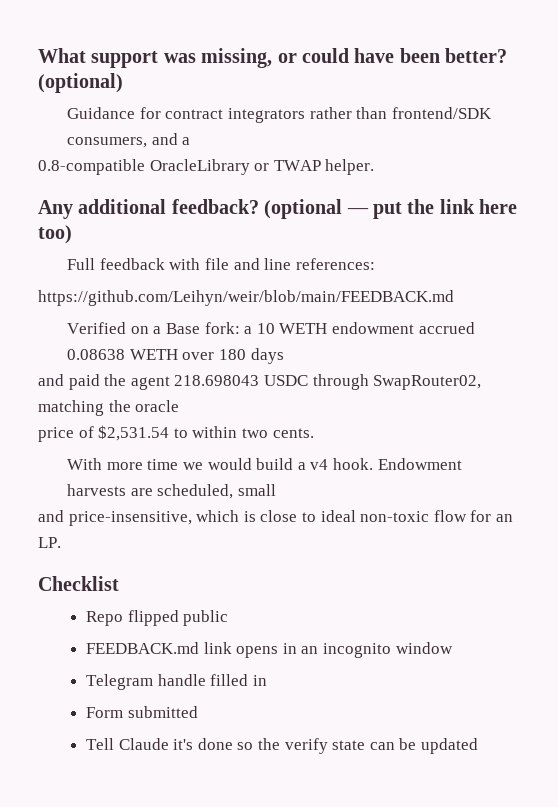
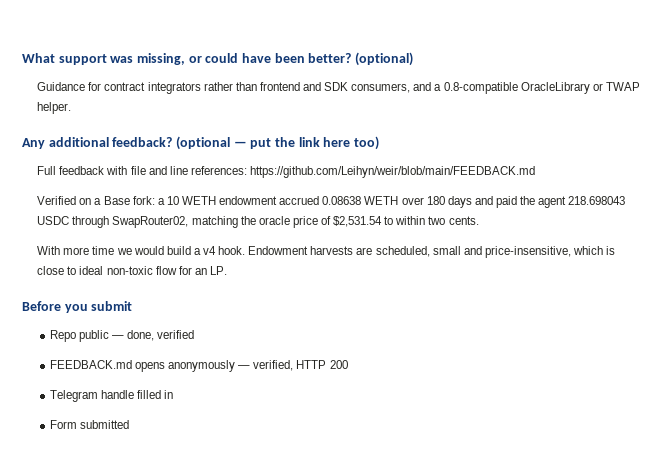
- Guidance for contract integrators rather than frontend/SDK consumers, and a
- 0.8-compatible OracleLibrary or TWAP helper.
+ Guidance for contract integrators rather than frontend and SDK consumers, and a 0.8-compatible OracleLibrary or TWAP helper.
- Full feedback with file and line references:
- https://github.com/Leihyn/weir/blob/main/FEEDBACK.md
+ Full feedback with file and line references: https://github.com/Leihyn/weir/blob/main/FEEDBACK.md
- Verified on a Base fork: a 10 WETH endowment accrued 0.08638 WETH over 180 days
- and paid the agent 218.698043 USDC through SwapRouter02, matching the oracle
- price of $2,531.54 to within two cents.
+ Verified on a Base fork: a 10 WETH endowment accrued 0.08638 WETH over 180 days and paid the agent 218.698043 USDC through SwapRouter02, matching the oracle price of $2,531.54 to within two cents.
- Endowment harvests are scheduled, small
- and price-insensitive, which is close to ideal non-toxic flow for an LP.
+ Endowment harvests are scheduled, small and price-insensitive, which is close to ideal non-toxic flow for an LP.
- Checklist
+ Before you submit
- Repo flipped public
- FEEDBACK.md link opens in an incognito window
+ Repo public — done, verified
+ FEEDBACK.md opens anonymously — verified, HTTP 200
- Tell Claude it's done so the verify state can be updated

